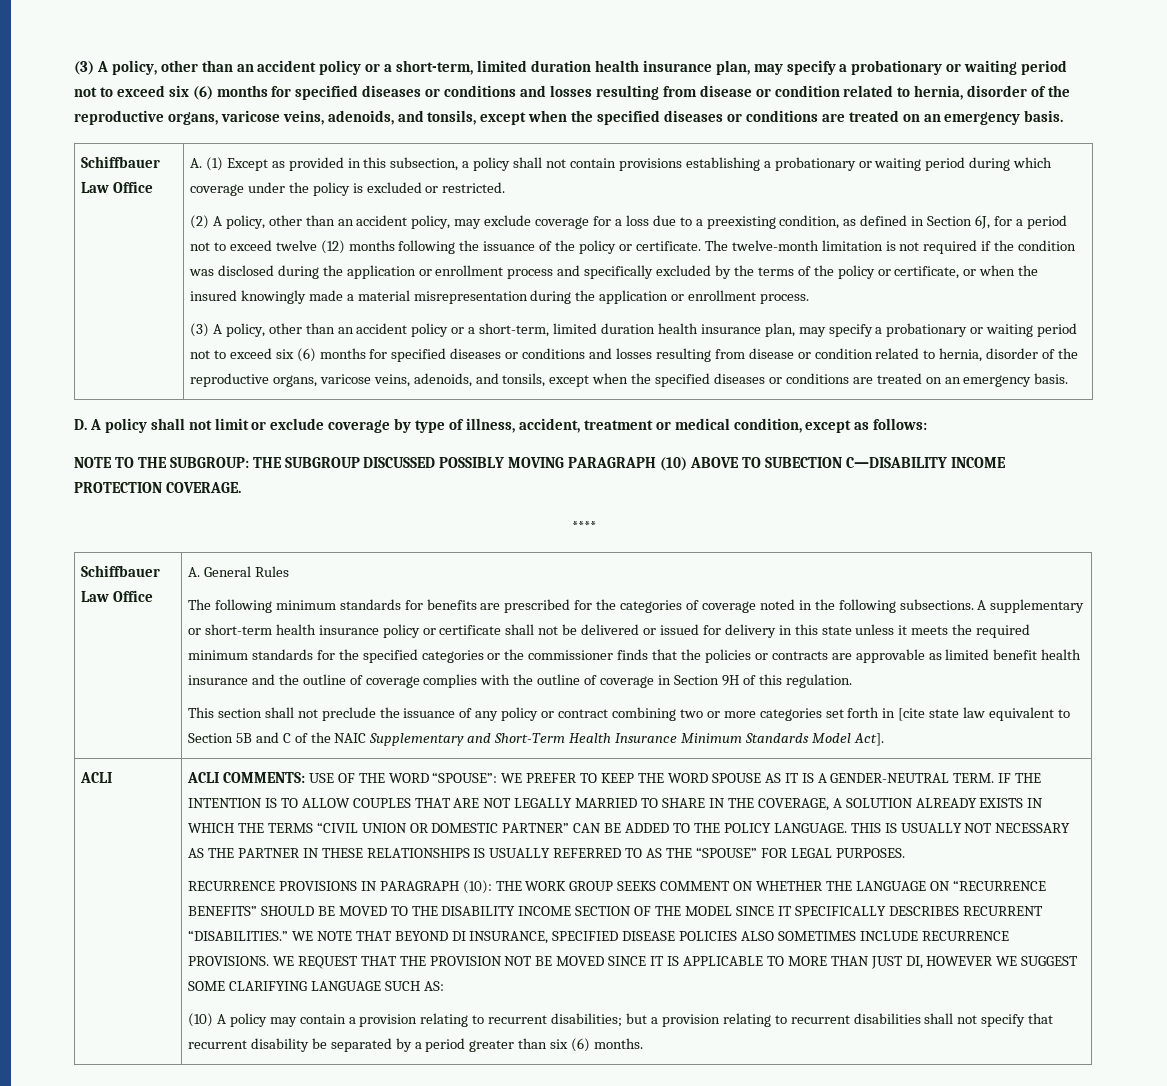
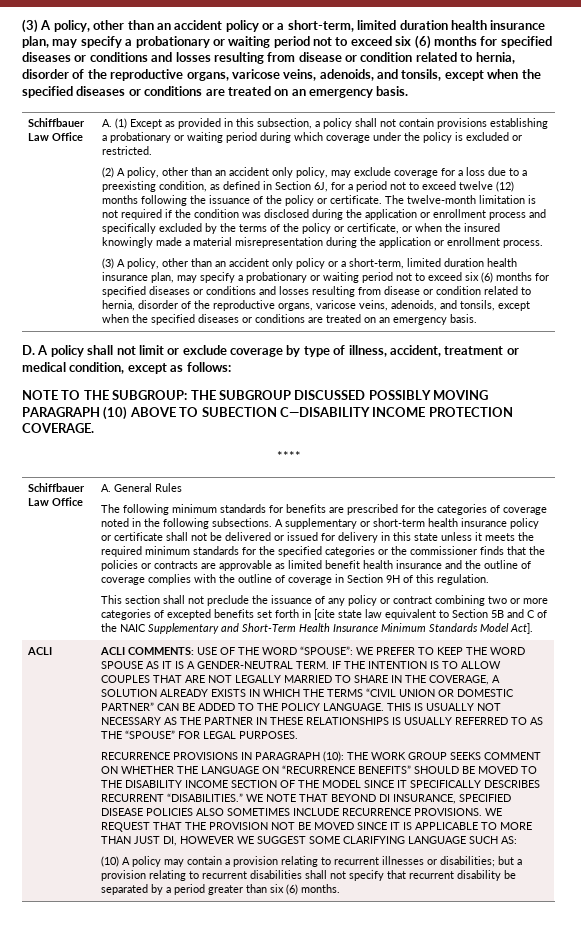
- (2) A policy, other than an accident policy, may exclude coverage for a loss due to a preexisting condition, as defined in Section 6J, for a period not to exceed twelve (12) months following the issuance of the policy or certificate.
+ (2) A policy, other than an accident only policy, may exclude coverage for a loss due to a preexisting condition, as defined in Section 6J, for a period not to exceed twelve (12) months following the issuance of the policy or certificate.
  The twelve-month limitation is not required if the condition was disclosed during the application or enrollment process and specifically excluded by the terms of the policy or certificate, or when the insured knowingly made a material misrepresentation during the application or enrollment process.
- (3) A policy, other than an accident policy or a short-term, limited duration health insurance plan, may specify a probationary or waiting period not to exceed six (6) months for specified diseases or conditions and losses resulting from disease or condition related to hernia, disorder of the reproductive organs, varicose veins, adenoids, and tonsils, except when the specified diseases or conditions are treated on an emergency basis.
+ (3) A policy, other than an accident only policy or a short-term, limited duration health insurance plan, may specify a probationary or waiting period not to exceed six (6) months for specified diseases or conditions and losses resulting from disease or condition related to hernia, disorder of the reproductive organs, varicose veins, adenoids, and tonsils, except when the specified diseases or conditions are treated on an emergency basis.
- This section shall not preclude the issuance of any policy or contract combining two or more categories set forth in [cite state law equivalent to Section 5B and C of the NAIC Supplementary and Short-Term Health Insurance Minimum Standards Model Act].
+ This section shall not preclude the issuance of any policy or contract combining two or more categories of excepted benefits set forth in [cite state law equivalent to Section 5B and C of the NAIC Supplementary and Short-Term Health Insurance Minimum Standards Model Act].
- (10) A policy may contain a provision relating to recurrent disabilities; but a provision relating to recurrent disabilities shall not specify that recurrent disability be separated by a period greater than six (6) months.
+ (10) A policy may contain a provision relating to recurrent illnesses or disabilities; but a provision relating to recurrent disabilities shall not specify that recurrent disability be separated by a period greater than six (6) months.

